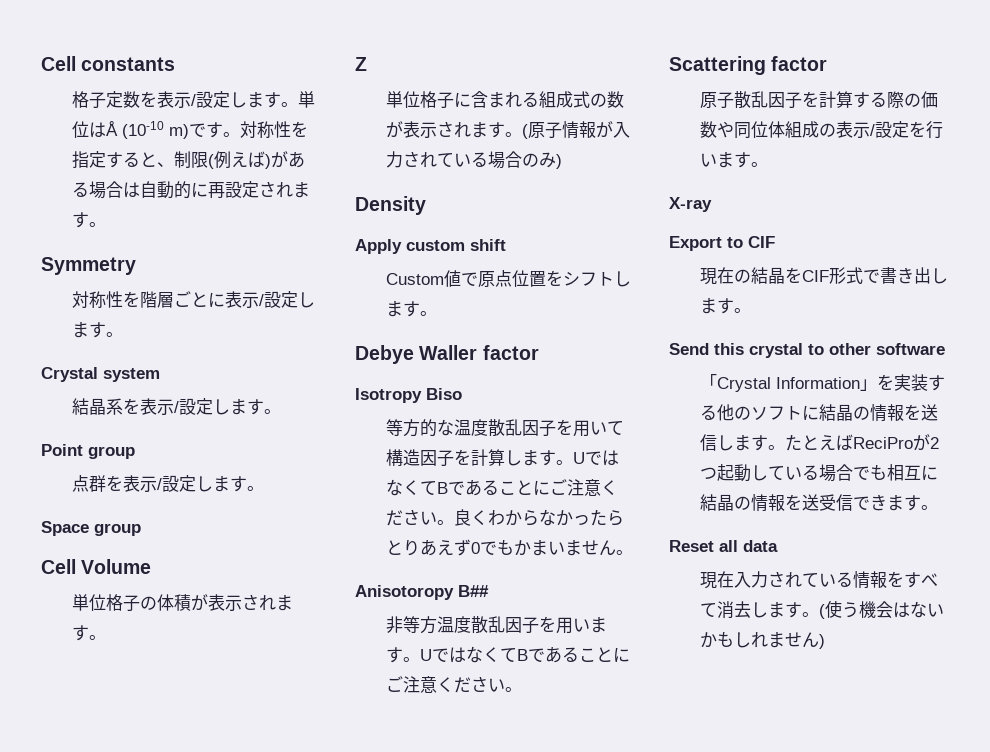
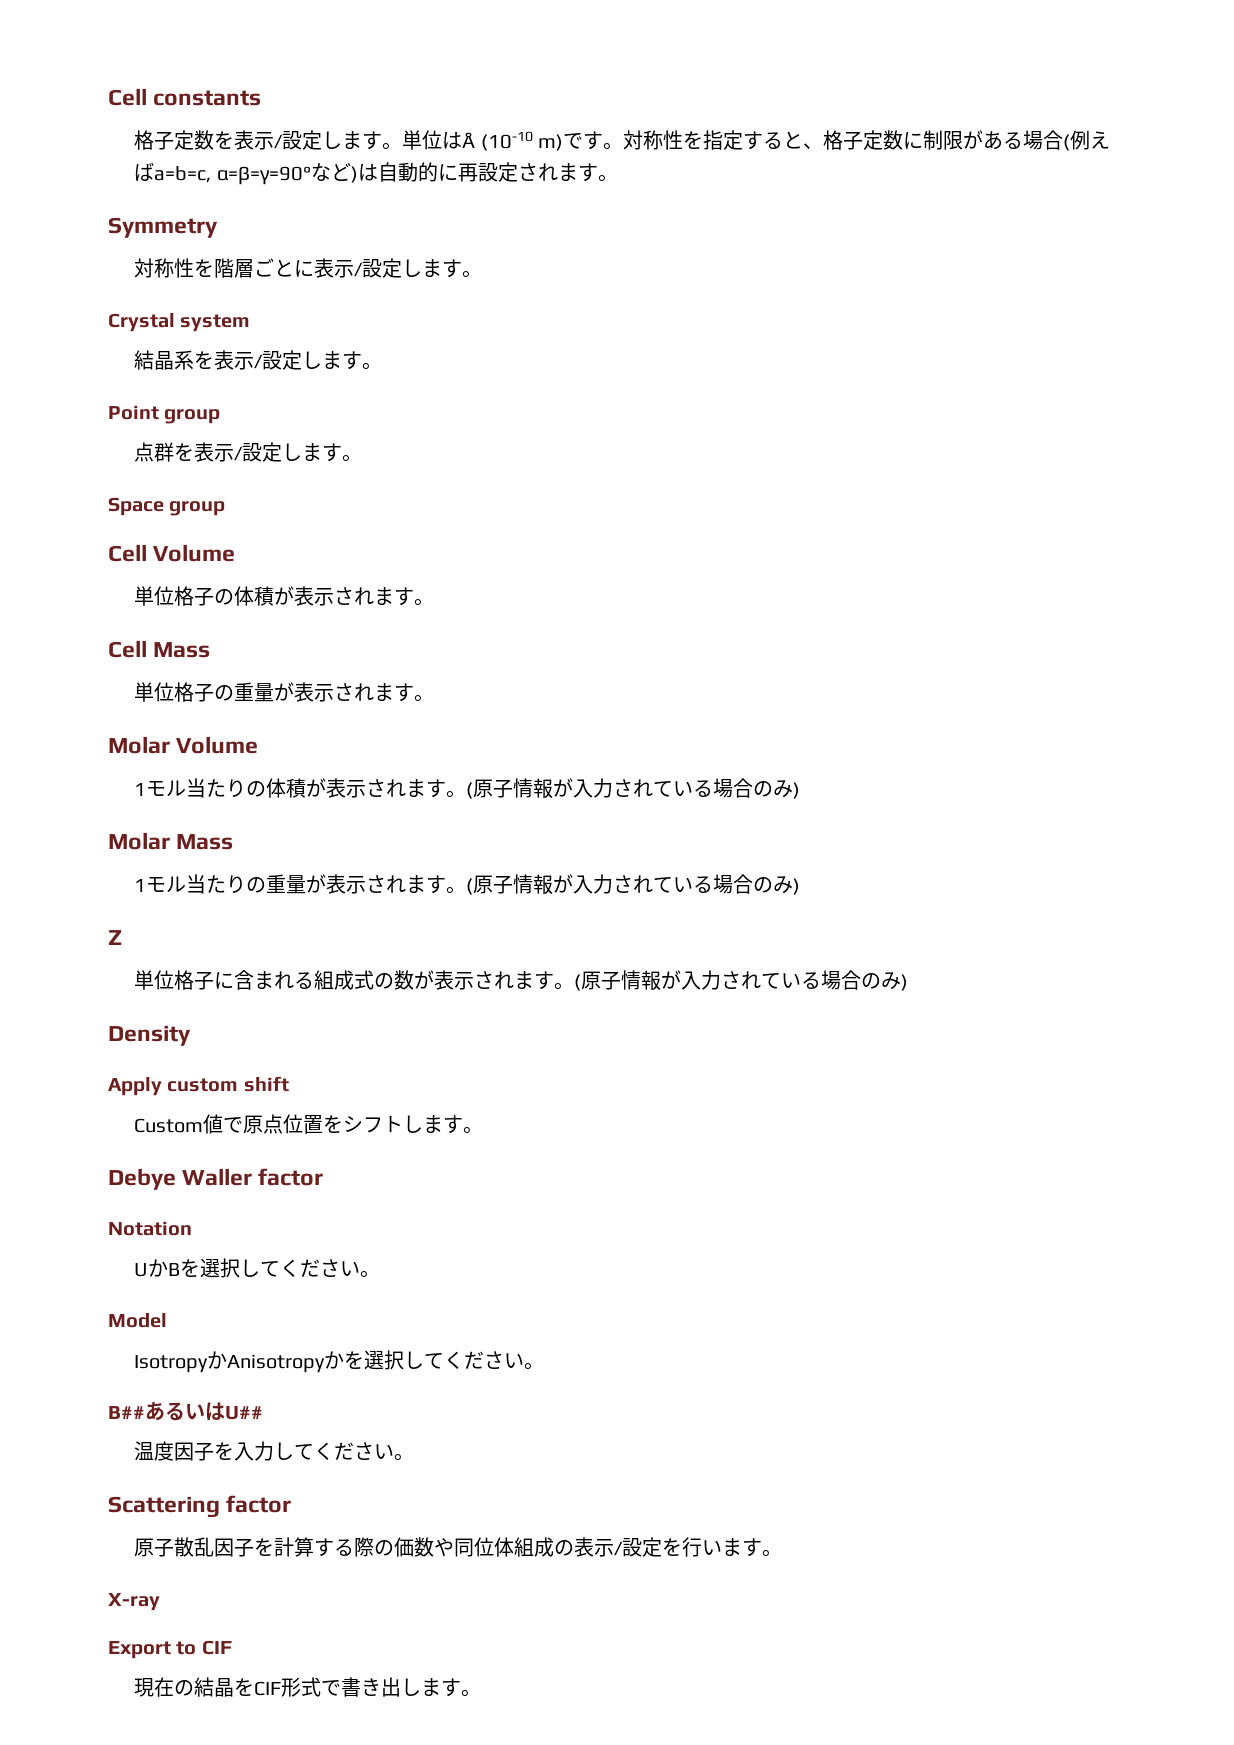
- 対称性を指定すると、制限(例えば)がある場合は自動的に再設定されます。
+ 対称性を指定すると、格子定数に制限がある場合(例えばa=b=c, α=β=γ=90°など)は自動的に再設定されます。
+ Cell Mass
+ 単位格子の重量が表示されます。
+ Molar Volume
+ 1モル当たりの体積が表示されます。(原子情報が入力されている場合のみ)
+ Molar Mass
+ 1モル当たりの重量が表示されます。(原子情報が入力されている場合のみ)
- Isotropy Biso
- 等方的な温度散乱因子を用いて構造因子を計算します。UではなくてBであることにご注意ください。良くわからなかったらとりあえず0でもかまいません。
- Anisotoropy B##
- 非等方温度散乱因子を用います。UではなくてBであることにご注意ください。
+ Notation
+ UかBを選択してください。
+ Model
+ IsotropyかAnisotropyかを選択してください。
+ B##あるいはU##
+ 温度因子を入力してください。
- Send this crystal to other software
- 「Crystal Information」を実装する他のソフトに結晶の情報を送信します。たとえばReciProが2つ起動している場合でも相互に結晶の情報を送受信できます。
- Reset all data
- 現在入力されている情報をすべて消去します。(使う機会はないかもしれません)

